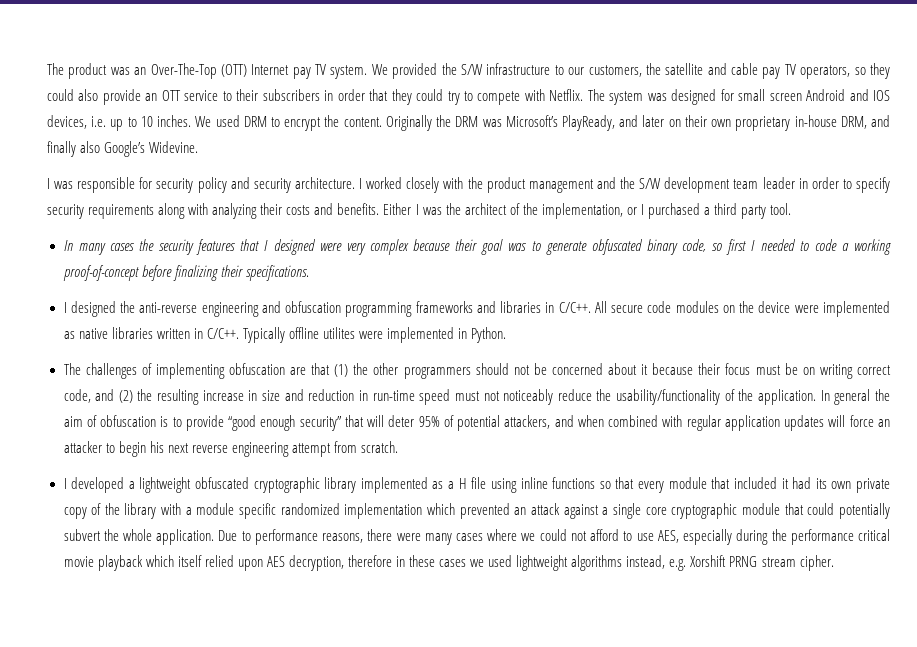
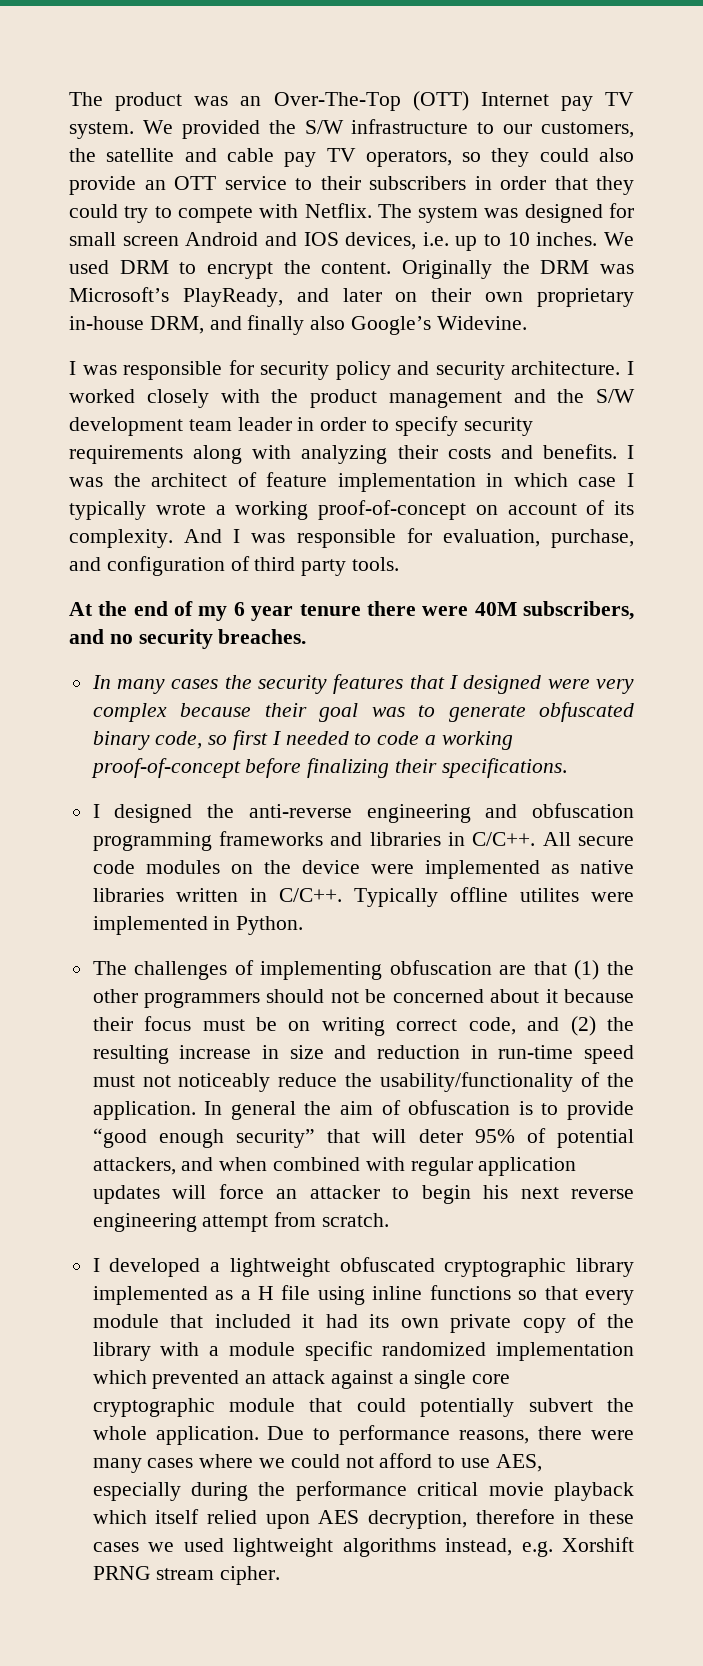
- Either I was the architect of the implementation, or I purchased a third party tool.
+ I was the architect of feature implementation in which case I typically wrote a working proof-of-concept on account of its complexity. And I was responsible for evaluation, purchase, and configuration of third party tools.
+ At the end of my 6 year tenure there were 40M subscribers, and no security breaches.

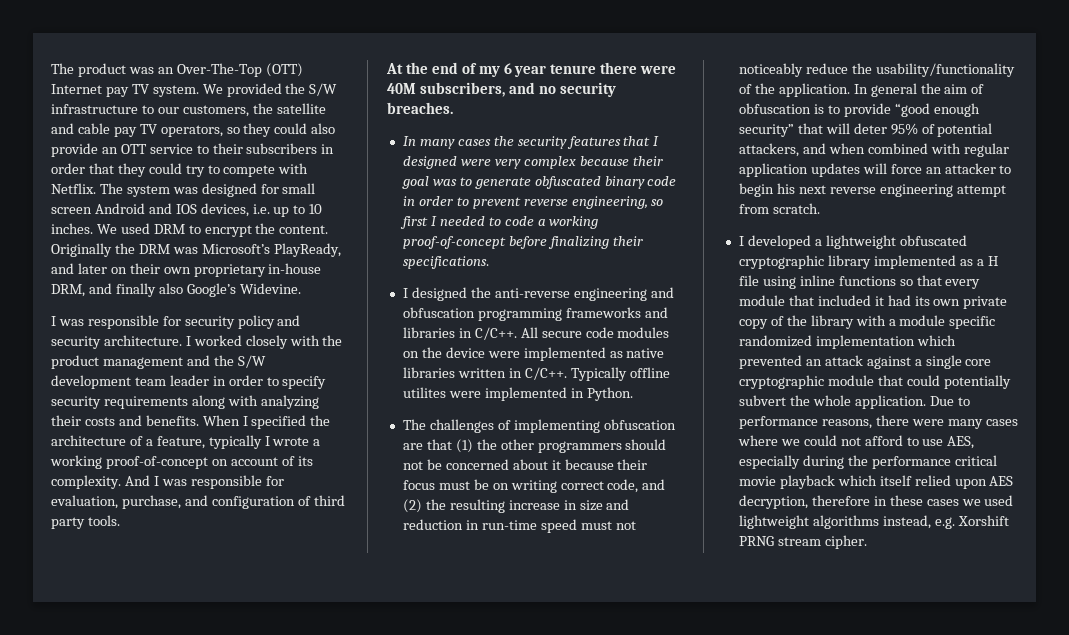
- I was the architect of feature implementation in which case I typically wrote a working proof-of-concept on account of its complexity.
+ When I specified the architecture of a feature, typically I wrote a working proof-of-concept on account of its complexity.
- In many cases the security features that I designed were very complex because their goal was to generate obfuscated binary code, so first I needed to code a working proof-of-concept before finalizing their specifications.
+ In many cases the security features that I designed were very complex because their goal was to generate obfuscated binary code in order to prevent reverse engineering, so first I needed to code a working proof-of-concept before finalizing their specifications.

